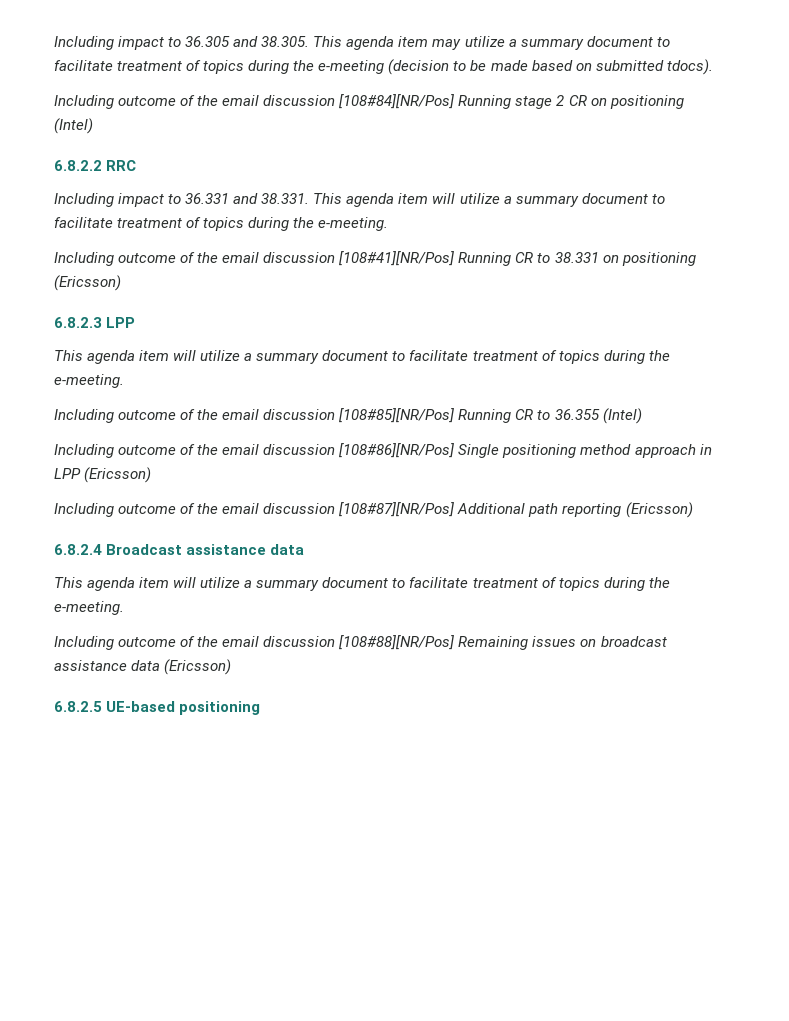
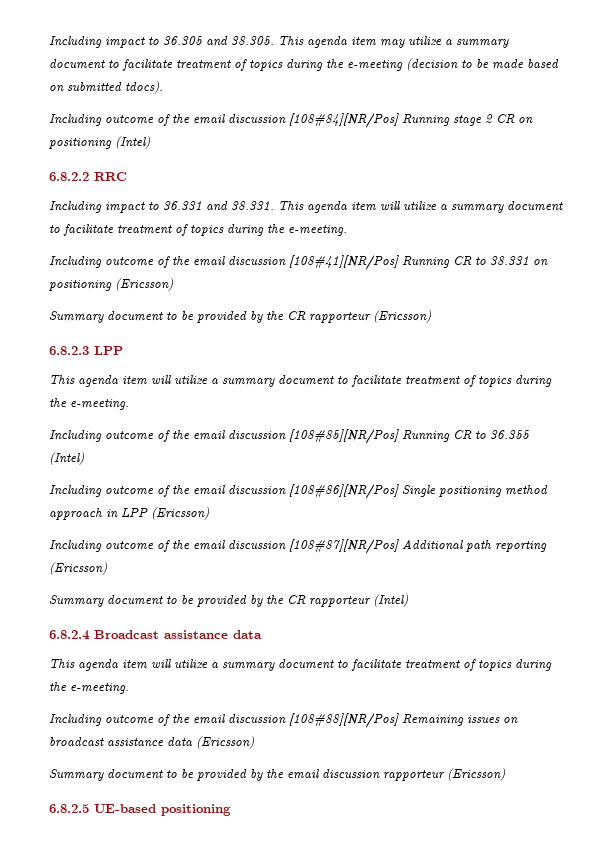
+ Summary document to be provided by the CR rapporteur (Ericsson)
+ Summary document to be provided by the CR rapporteur (Intel)
+ Summary document to be provided by the email discussion rapporteur (Ericsson)

